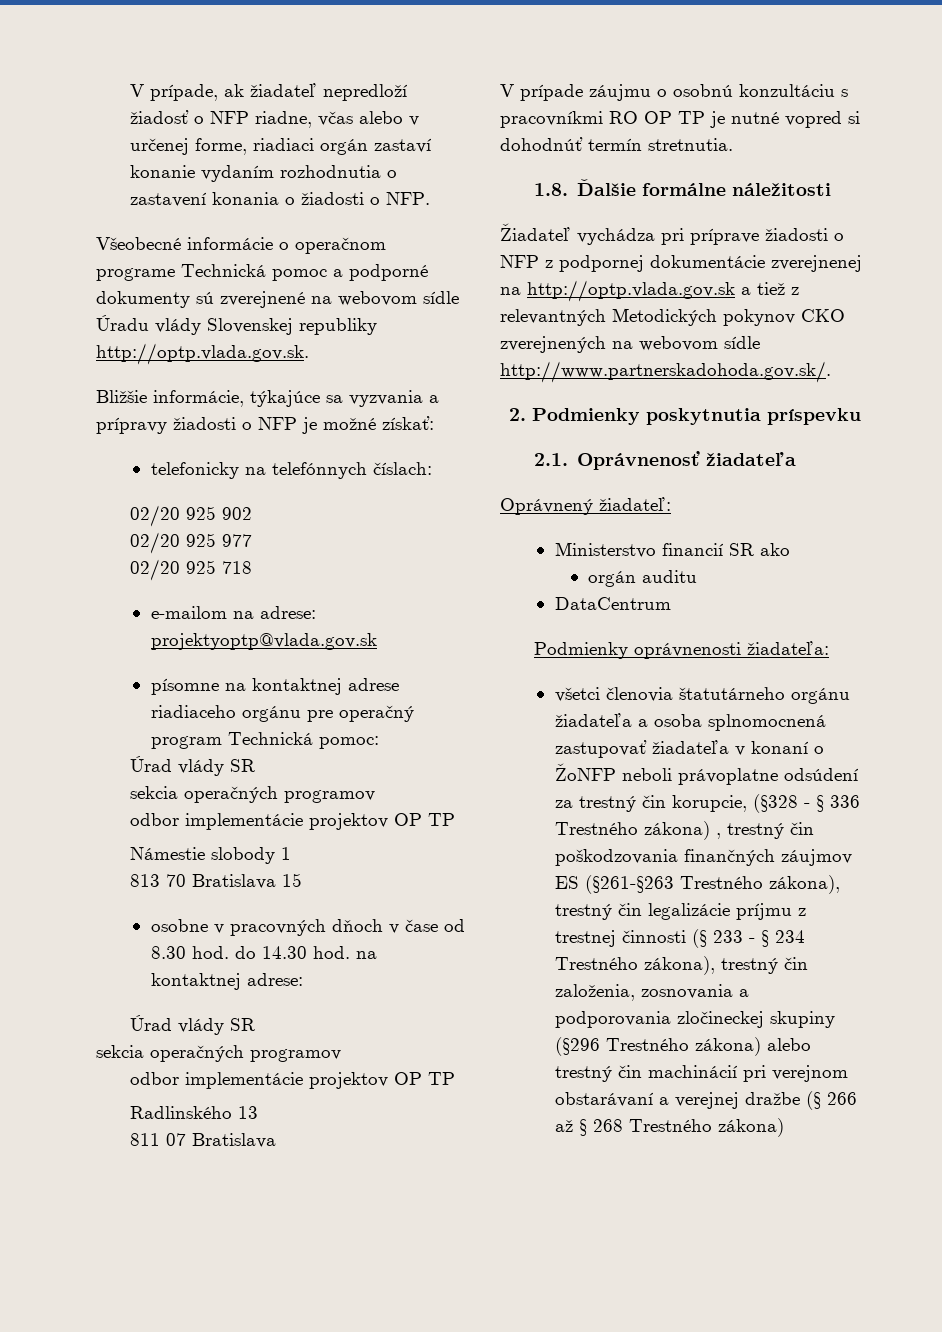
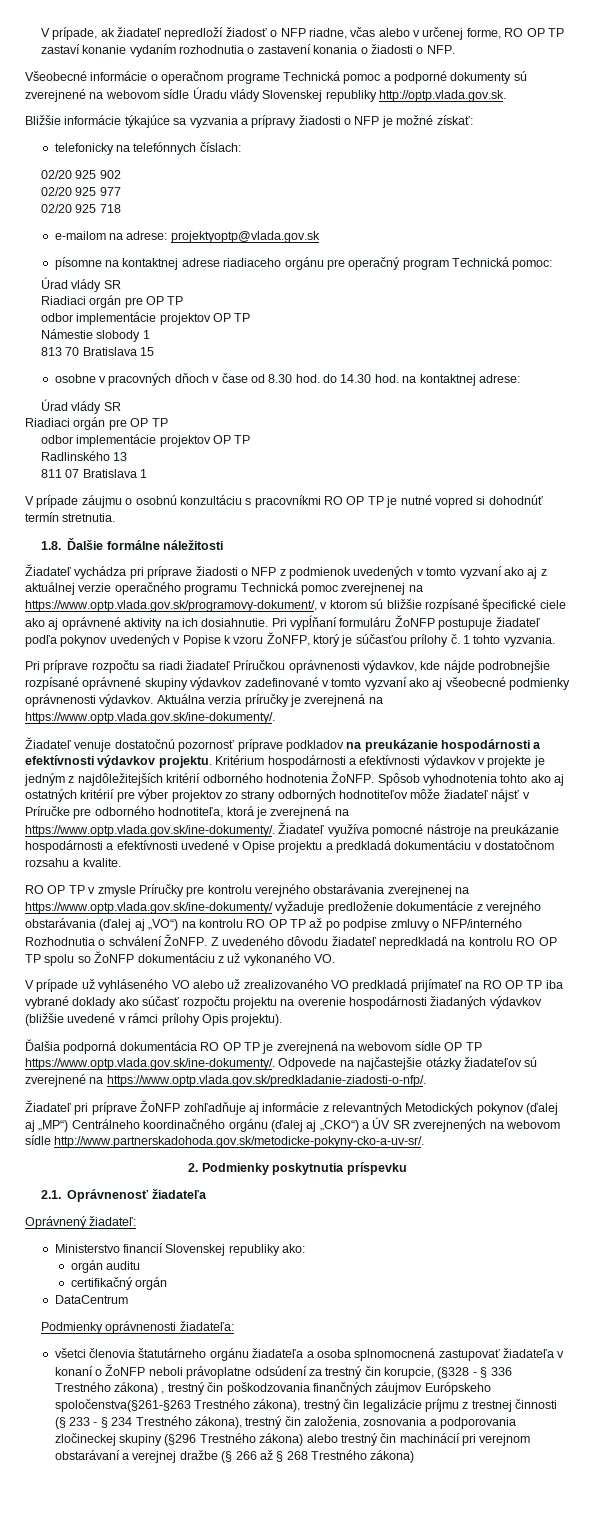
- V prípade, ak žiadateľ nepredloží žiadosť o NFP riadne, včas alebo v určenej forme, riadiaci orgán zastaví konanie vydaním rozhodnutia o zastavení konania o žiadosti o NFP.
+ V prípade, ak žiadateľ nepredloží žiadosť o NFP riadne, včas alebo v určenej forme, RO OP TP zastaví konanie vydaním rozhodnutia o zastavení konania o žiadosti o NFP.
- Bližšie informácie, týkajúce sa vyzvania a prípravy žiadosti o NFP je možné získať:
+ Bližšie informácie týkajúce sa vyzvania a prípravy žiadosti o NFP je možné získať:
  písomne na kontaktnej adrese riadiaceho orgánu pre operačný program Technická pomoc:
  Úrad vlády SR
- sekcia operačných programov
+ Riadiaci orgán pre OP TP
  osobne v pracovných dňoch v čase od 8.30 hod. do 14.30 hod. na kontaktnej adrese:
  Úrad vlády SR
- sekcia operačných programov
+ Riadiaci orgán pre OP TP
- 811 07 Bratislava
+ 811 07 Bratislava 1
- Žiadateľ vychádza pri príprave žiadosti o NFP z podpornej dokumentácie zverejnenej na http://optp.vlada.gov.sk a tiež z relevantných Metodických pokynov CKO zverejnených na webovom sídle http://www.partnerskadohoda.gov.sk/.
+ Žiadateľ vychádza pri príprave žiadosti o NFP z podmienok uvedených v tomto vyzvaní ako aj z aktuálnej verzie operačného programu Technická pomoc zverejnenej na https://www.optp.vlada.gov.sk/programovy-dokument/, v ktorom sú bližšie rozpísané špecifické ciele ako aj oprávnené aktivity na ich dosiahnutie. Pri vypĺňaní formuláru ŽoNFP postupuje žiadateľ podľa pokynov uvedených v Popise k vzoru ŽoNFP, ktorý je súčasťou prílohy č. 1 tohto vyzvania.
+ Pri príprave rozpočtu sa riadi žiadateľ Príručkou oprávnenosti výdavkov, kde nájde podrobnejšie rozpísané oprávnené skupiny výdavkov zadefinované v tomto vyzvaní ako aj všeobecné podmienky oprávnenosti výdavkov. Aktuálna verzia príručky je zverejnená na https://www.optp.vlada.gov.sk/ine-dokumenty/.
+ Žiadateľ venuje dostatočnú pozornosť príprave podkladov na preukázanie hospodárnosti a efektívnosti výdavkov projektu. Kritérium hospodárnosti a efektívnosti výdavkov v projekte je jedným z najdôležitejších kritérií odborného hodnotenia ŽoNFP. Spôsob vyhodnotenia tohto ako aj ostatných kritérií pre výber projektov zo strany odborných hodnotiteľov môže žiadateľ nájsť v Príručke pre odborného hodnotiteľa, ktorá je zverejnená na https://www.optp.vlada.gov.sk/ine-dokumenty/. Žiadateľ využíva pomocné nástroje na preukázanie hospodárnosti a efektívnosti uvedené v Opise projektu a predkladá dokumentáciu v dostatočnom rozsahu a kvalite.
+ RO OP TP v zmysle Príručky pre kontrolu verejného obstarávania zverejnenej na https://www.optp.vlada.gov.sk/ine-dokumenty/ vyžaduje predloženie dokumentácie z verejného obstarávania (ďalej aj „VO“) na kontrolu RO OP TP až po podpise zmluvy o NFP/interného Rozhodnutia o schválení ŽoNFP. Z uvedeného dôvodu žiadateľ nepredkladá na kontrolu RO OP TP spolu so ŽoNFP dokumentáciu z už vykonaného VO.
+ V prípade už vyhláseného VO alebo už zrealizovaného VO predkladá prijímateľ na RO OP TP iba vybrané doklady ako súčasť rozpočtu projektu na overenie hospodárnosti žiadaných výdavkov (bližšie uvedené v rámci prílohy Opis projektu).
+ Ďalšia podporná dokumentácia RO OP TP je zverejnená na webovom sídle OP TP https://www.optp.vlada.gov.sk/ine-dokumenty/. Odpovede na najčastejšie otázky žiadateľov sú zverejnené na https://www.optp.vlada.gov.sk/predkladanie-ziadosti-o-nfp/.
+ Žiadateľ pri príprave ŽoNFP zohľadňuje aj informácie z relevantných Metodických pokynov (ďalej aj „MP“) Centrálneho koordinačného orgánu (ďalej aj „CKO“) a ÚV SR zverejnených na webovom sídle http://www.partnerskadohoda.gov.sk/metodicke-pokyny-cko-a-uv-sr/.
- Ministerstvo financií SR ako
+ Ministerstvo financií Slovenskej republiky ako:
+ certifikačný orgán
- všetci členovia štatutárneho orgánu žiadateľa a osoba splnomocnená zastupovať žiadateľa v konaní o ŽoNFP neboli právoplatne odsúdení za trestný čin korupcie, (§328 - § 336 Trestného zákona) , trestný čin poškodzovania finančných záujmov ES (§261-§263 Trestného zákona), trestný čin legalizácie príjmu z trestnej činnosti (§ 233 - § 234 Trestného zákona), trestný čin založenia, zosnovania a podporovania zločineckej skupiny (§296 Trestného zákona) alebo trestný čin machinácií pri verejnom obstarávaní a verejnej dražbe (§ 266 až § 268 Trestného zákona)
+ všetci členovia štatutárneho orgánu žiadateľa a osoba splnomocnená zastupovať žiadateľa v konaní o ŽoNFP neboli právoplatne odsúdení za trestný čin korupcie, (§328 - § 336 Trestného zákona) , trestný čin poškodzovania finančných záujmov Európskeho spoločenstva(§261-§263 Trestného zákona), trestný čin legalizácie príjmu z trestnej činnosti (§ 233 - § 234 Trestného zákona), trestný čin založenia, zosnovania a podporovania zločineckej skupiny (§296 Trestného zákona) alebo trestný čin machinácií pri verejnom obstarávaní a verejnej dražbe (§ 266 až § 268 Trestného zákona)

